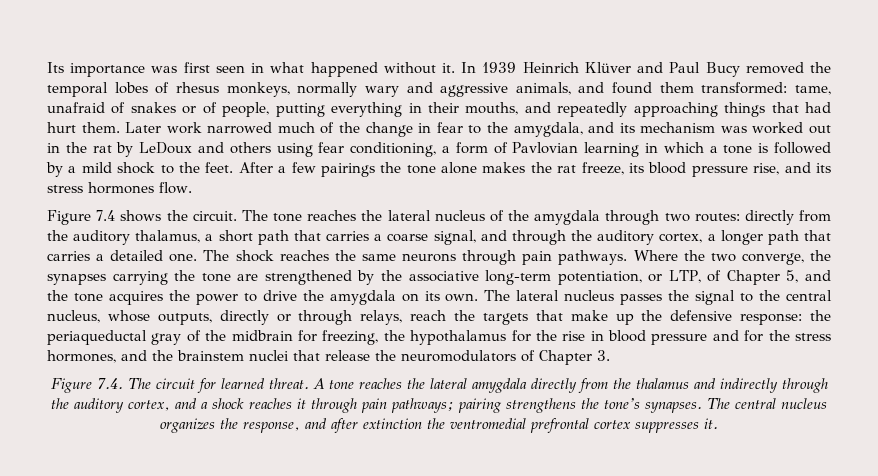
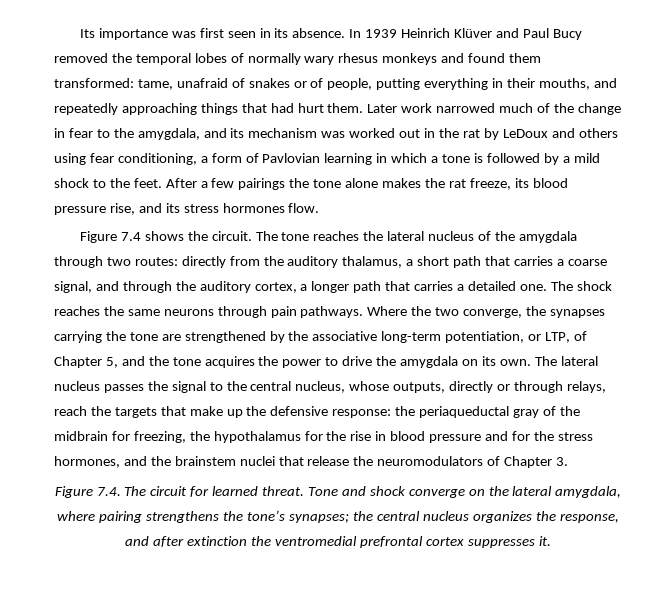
- Its importance was first seen in what happened without it.
+ Its importance was first seen in its absence.
- In 1939 Heinrich Klüver and Paul Bucy removed the temporal lobes of rhesus monkeys, normally wary and aggressive animals, and found them transformed: tame, unafraid of snakes or of people, putting everything in their mouths, and repeatedly approaching things that had hurt them.
+ In 1939 Heinrich Klüver and Paul Bucy removed the temporal lobes of normally wary rhesus monkeys and found them transformed: tame, unafraid of snakes or of people, putting everything in their mouths, and repeatedly approaching things that had hurt them.
- A tone reaches the lateral amygdala directly from the thalamus and indirectly through the auditory cortex, and a shock reaches it through pain pathways; pairing strengthens the tone’s synapses. The central nucleus organizes the response, and after extinction the ventromedial prefrontal cortex suppresses it.
+ Tone and shock converge on the lateral amygdala, where pairing strengthens the tone’s synapses; the central nucleus organizes the response, and after extinction the ventromedial prefrontal cortex suppresses it.

